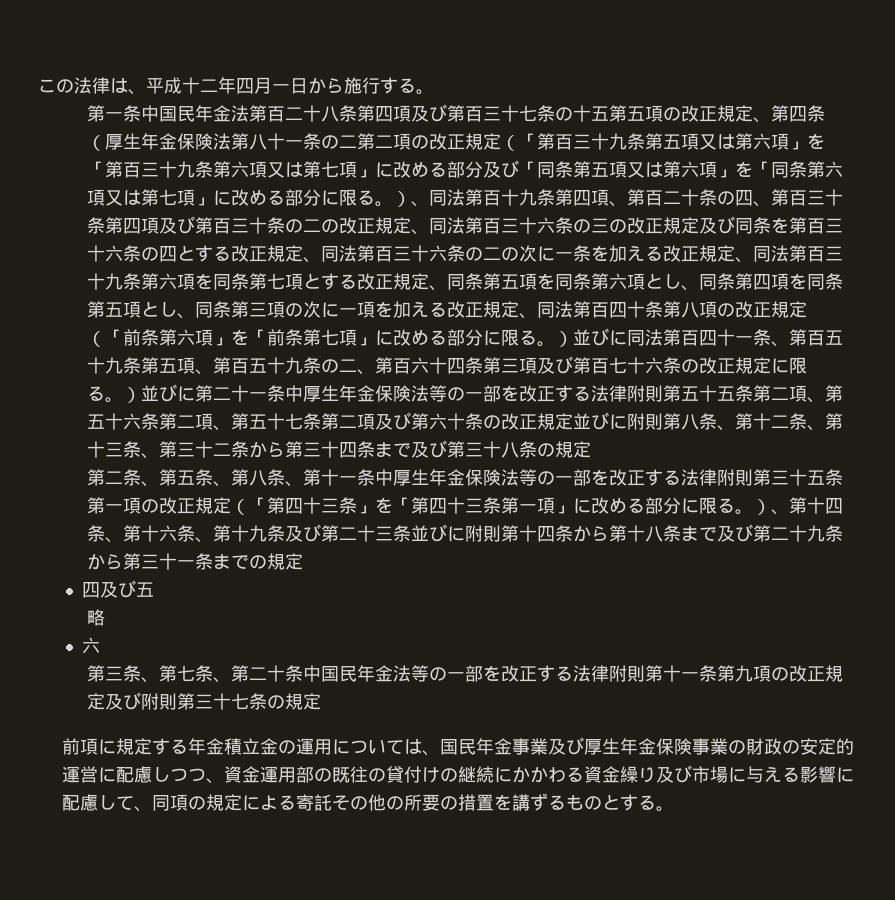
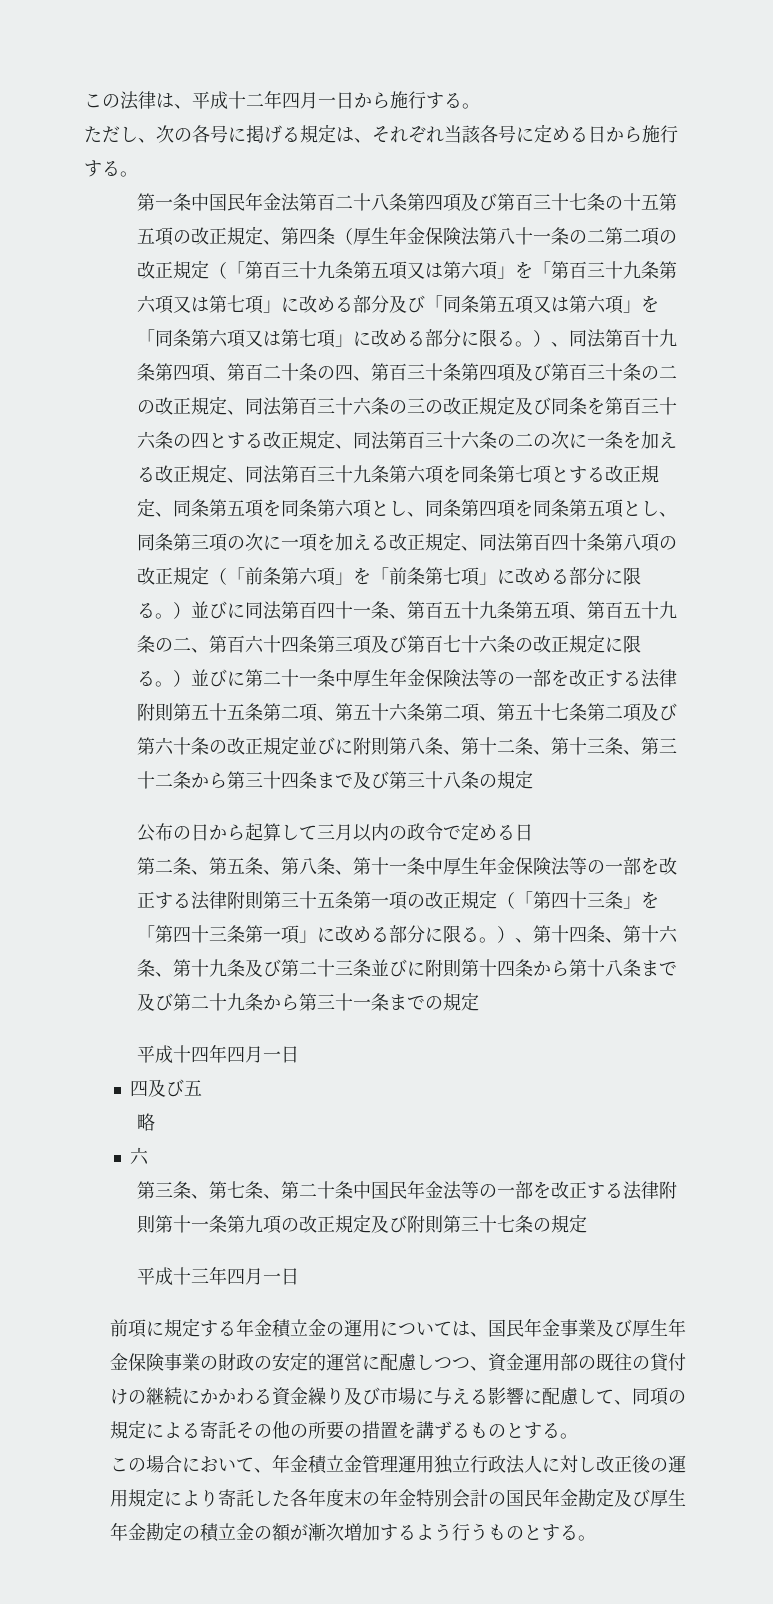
+ ただし、次の各号に掲げる規定は、それぞれ当該各号に定める日から施行する。
+ 公布の日から起算して三月以内の政令で定める日
+ 平成十四年四月一日
+ 平成十三年四月一日
+ この場合において、年金積立金管理運用独立行政法人に対し改正後の運用規定により寄託した各年度末の年金特別会計の国民年金勘定及び厚生年金勘定の積立金の額が漸次増加するよう行うものとする。

